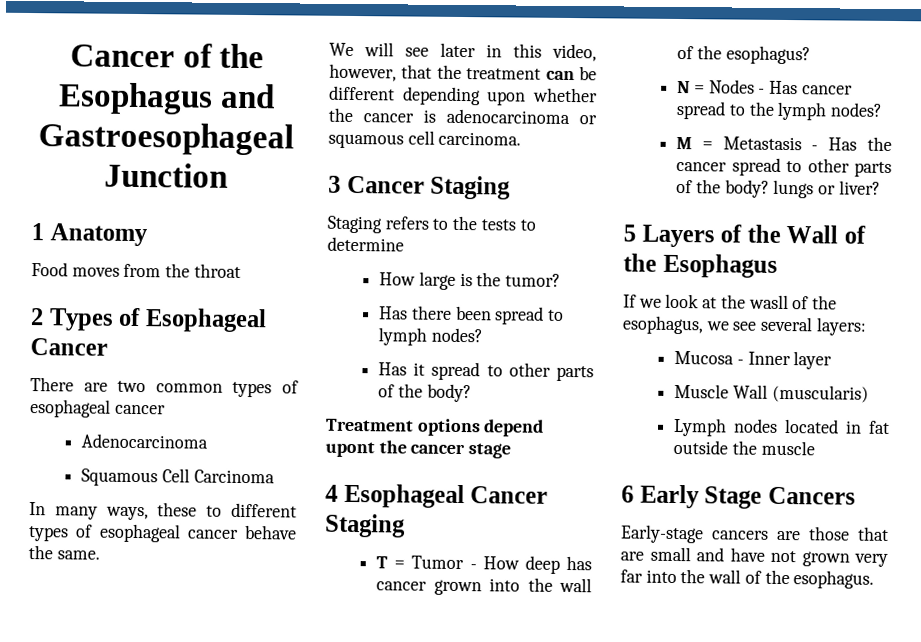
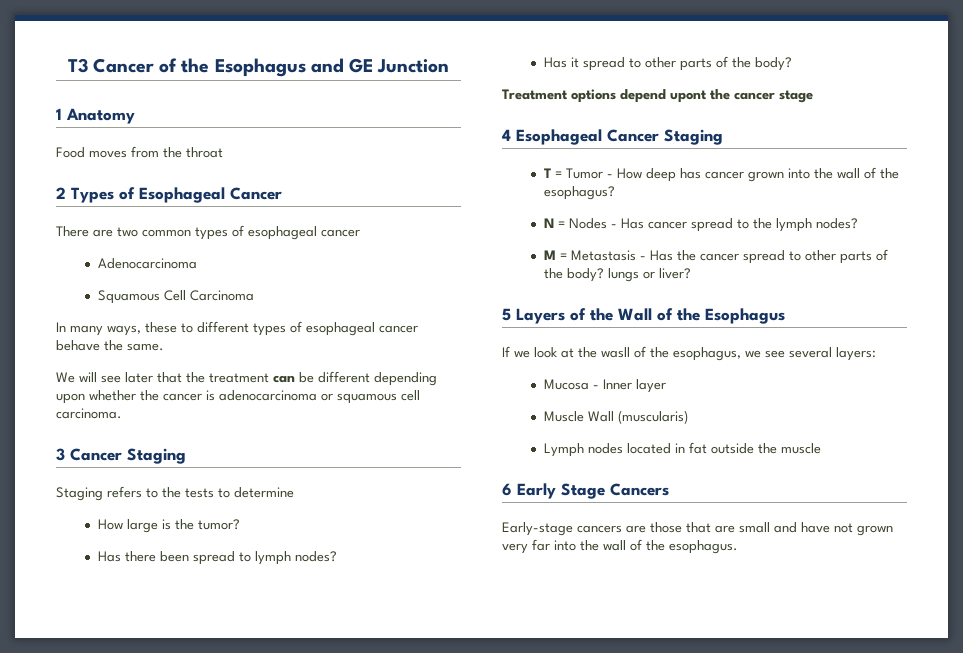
- Cancer of the Esophagus and Gastroesophageal Junction
+ T3 Cancer of the Esophagus and GE Junction
- We will see later in this video, however, that the treatment can be different depending upon whether the cancer is adenocarcinoma or squamous cell carcinoma.
+ We will see later that the treatment can be different depending upon whether the cancer is adenocarcinoma or squamous cell carcinoma.

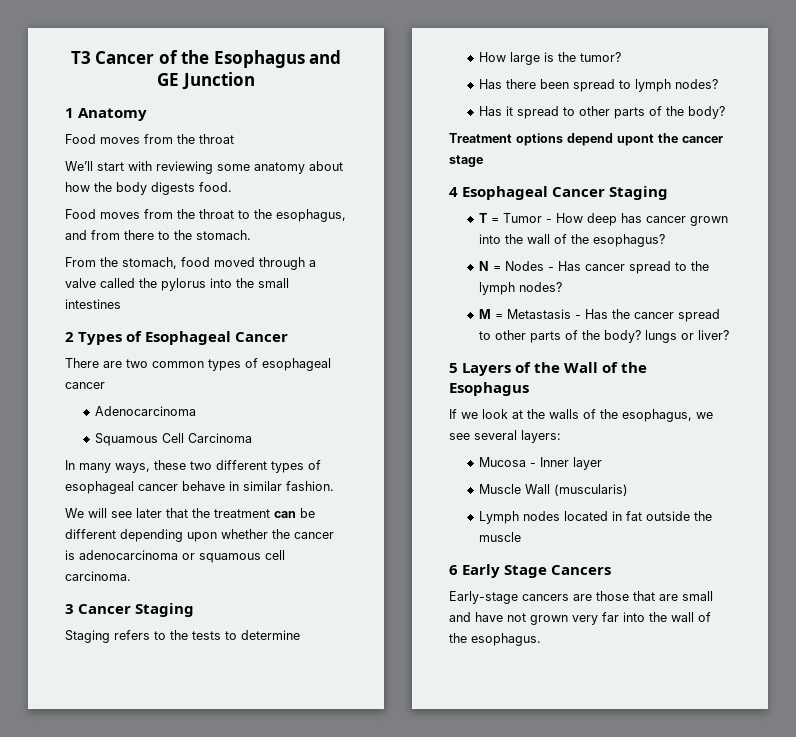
+ We’ll start with reviewing some anatomy about how the body digests food.
+ Food moves from the throat to the esophagus, and from there to the stomach.
+ From the stomach, food moved through a valve called the pylorus into the small intestines
- In many ways, these to different types of esophageal cancer behave the same.
+ In many ways, these two different types of esophageal cancer behave in similar fashion.
- If we look at the wasll of the esophagus, we see several layers:
+ If we look at the walls of the esophagus, we see several layers:

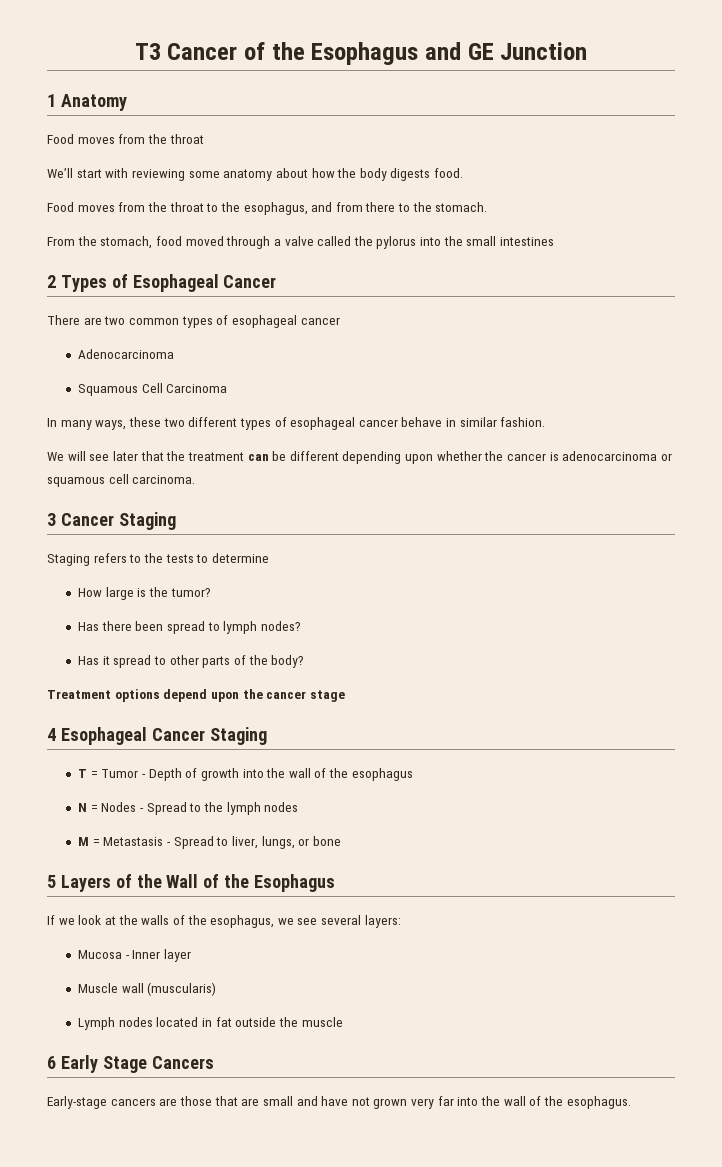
- Treatment options depend upont the cancer stage
+ Treatment options depend upon the cancer stage
- T = Tumor - How deep has cancer grown into the wall of the esophagus?
+ T = Tumor - Depth of growth into the wall of the esophagus
- N = Nodes - Has cancer spread to the lymph nodes?
+ N = Nodes - Spread to the lymph nodes
- M = Metastasis - Has the cancer spread to other parts of the body? lungs or liver?
+ M = Metastasis - Spread to liver, lungs, or bone
- Muscle Wall (muscularis)
+ Muscle wall (muscularis)

